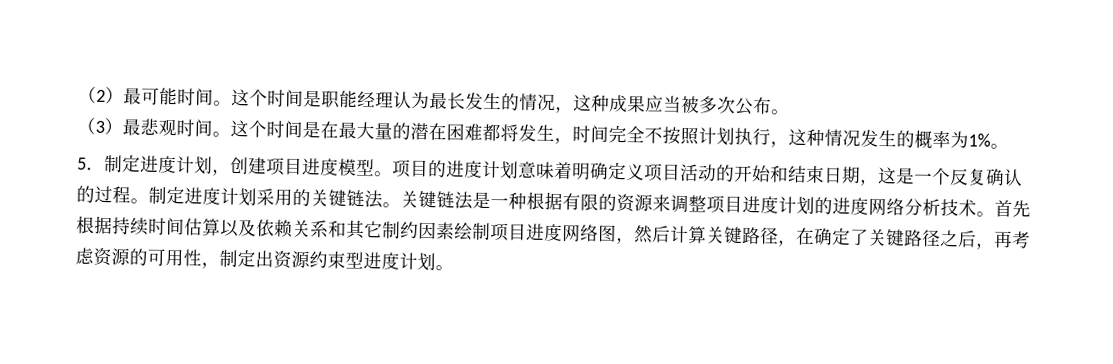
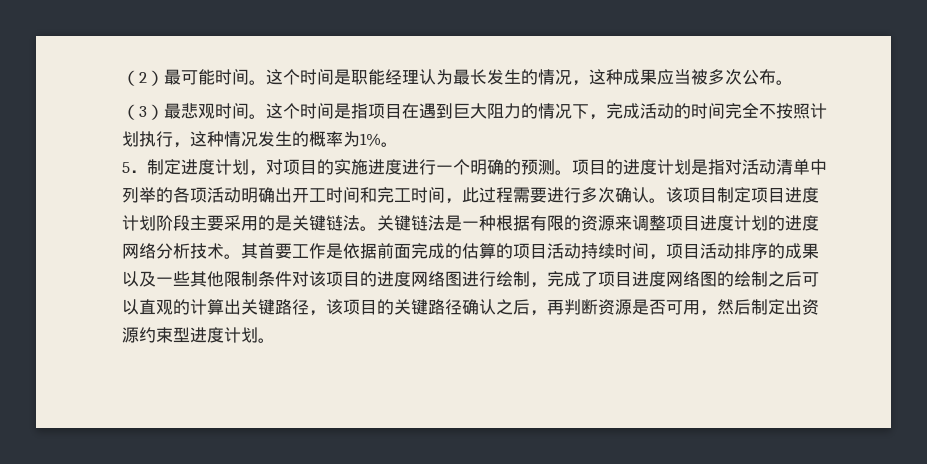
- 这个时间是在最大量的潜在困难都将发生，时间完全不按照计划执行，这种情况发生的概率为1%。
+ 这个时间是指项目在遇到巨大阻力的情况下，完成活动的时间完全不按照计划执行，这种情况发生的概率为1%。
- 5．制定进度计划，创建项目进度模型。项目的进度计划意味着明确定义项目活动的开始和结束日期，这是一个反复确认的过程。制定进度计划采用的关键链法。
+ 5．制定进度计划，对项目的实施进度进行一个明确的预测。项目的进度计划是指对活动清单中列举的各项活动明确出开工时间和完工时间，此过程需要进行多次确认。该项目制定项目进度计划阶段主要采用的是关键链法。
- 首先根据持续时间估算以及依赖关系和其它制约因素绘制项目进度网络图，然后计算关键路径，在确定了关键路径之后，再考虑资源的可用性，制定出资源约束型进度计划。
+ 其首要工作是依据前面完成的估算的项目活动持续时间，项目活动排序的成果以及一些其他限制条件对该项目的进度网络图进行绘制，完成了项目进度网络图的绘制之后可以直观的计算出关键路径，该项目的关键路径确认之后，再判断资源是否可用，然后制定出资源约束型进度计划。

